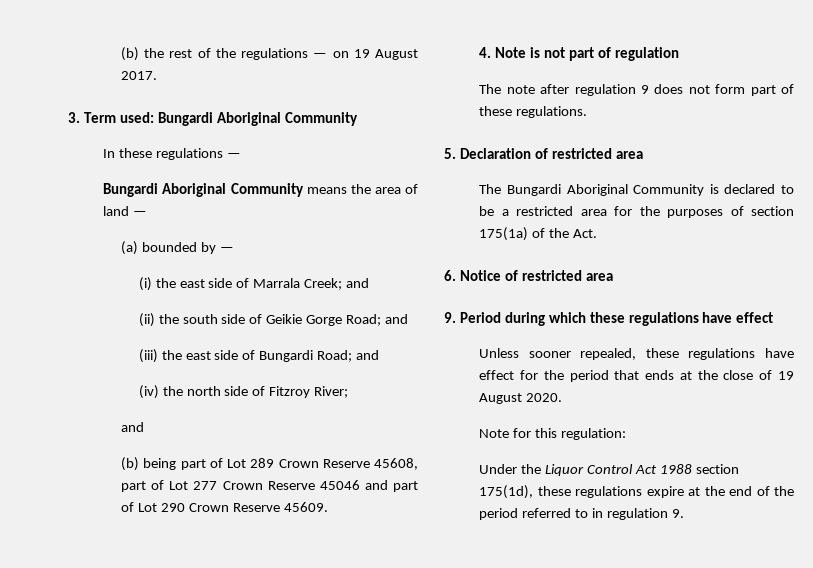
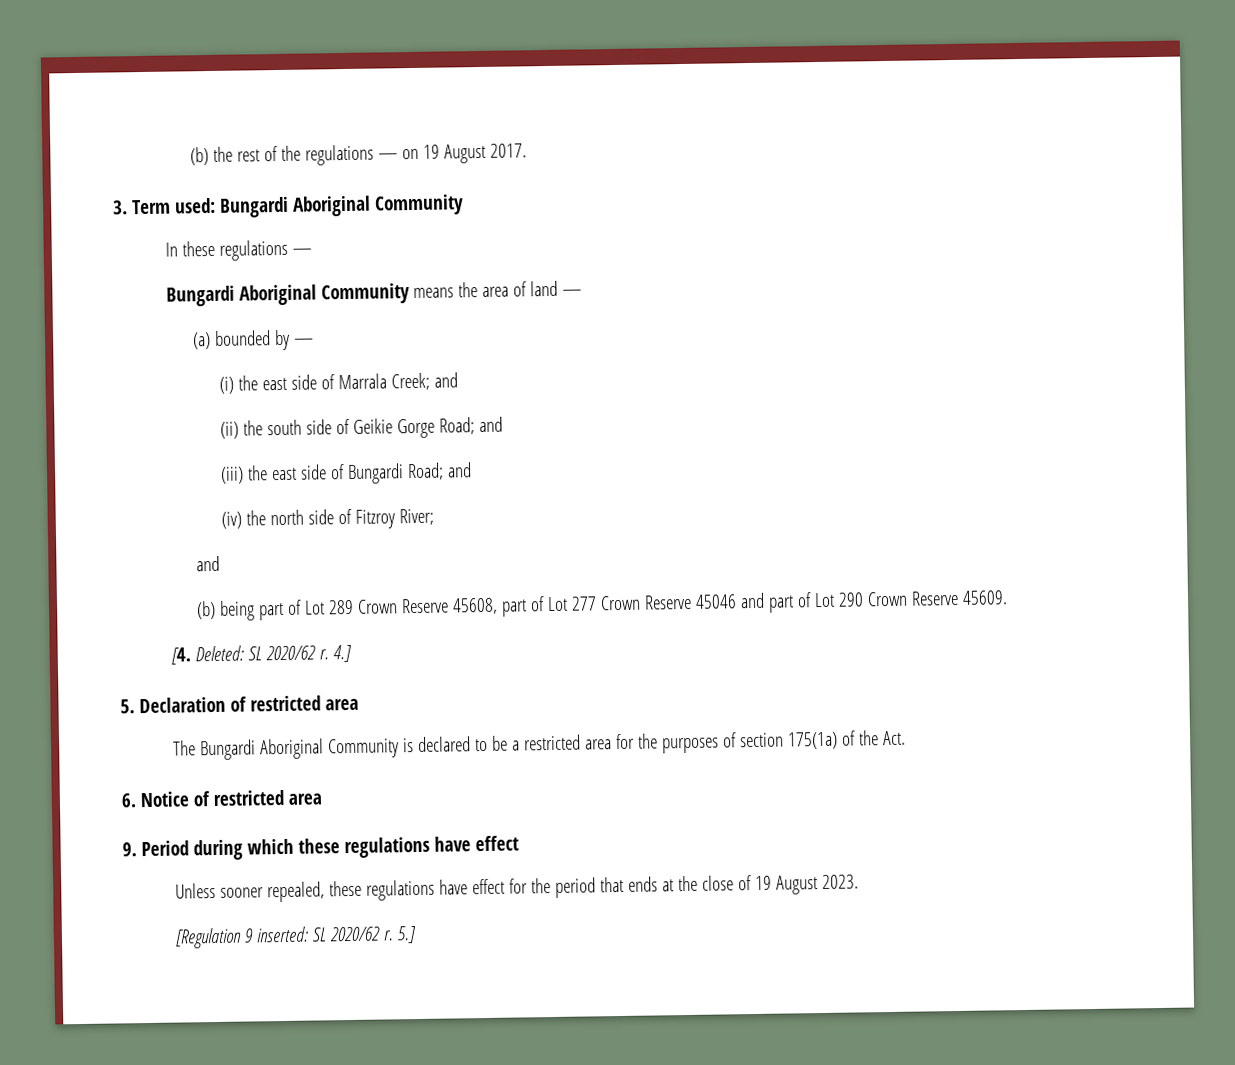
- 4. Note is not part of regulation
- The note after regulation 9 does not form part of these regulations.
+ [4. Deleted: SL 2020/62 r. 4.]
- Unless sooner repealed, these regulations have effect for the period that ends at the close of 19 August 2020.
- Note for this regulation:
- Under the Liquor Control Act 1988 section 175(1d), these regulations expire at the end of the period referred to in regulation 9.
+ Unless sooner repealed, these regulations have effect for the period that ends at the close of 19 August 2023.
+ [Regulation 9 inserted: SL 2020/62 r. 5.]

